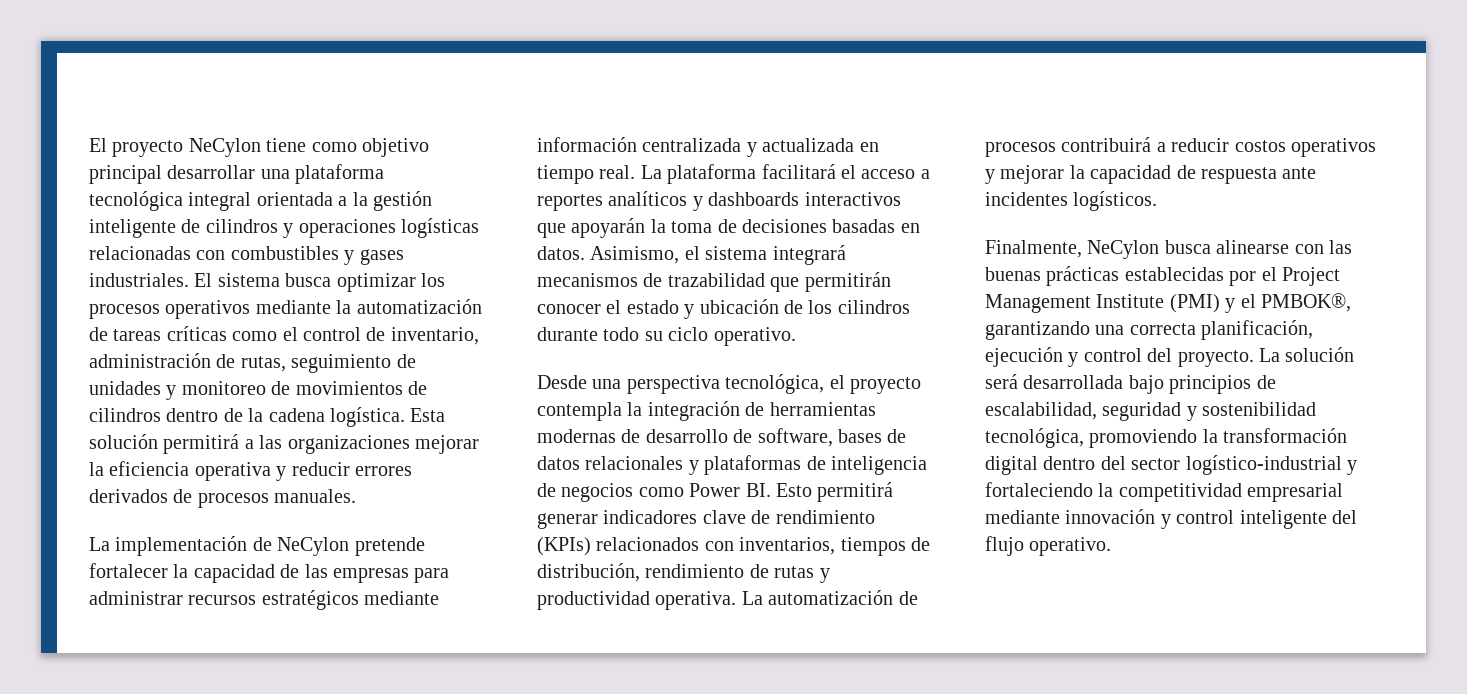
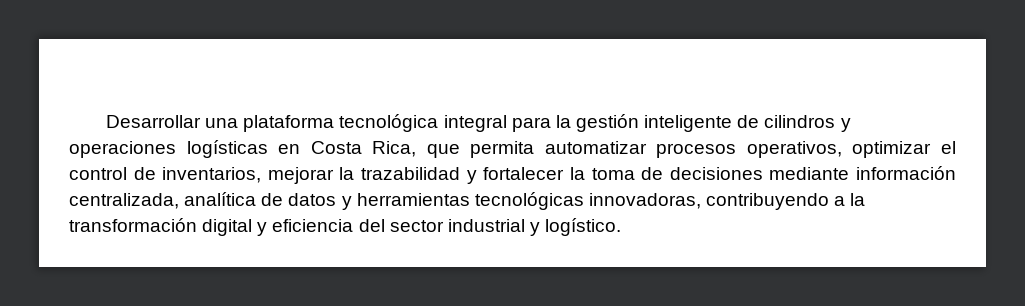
- El proyecto NeCylon tiene como objetivo principal desarrollar una plataforma tecnológica integral orientada a la gestión inteligente de cilindros y operaciones logísticas relacionadas con combustibles y gases industriales. El sistema busca optimizar los procesos operativos mediante la automatización de tareas críticas como el control de inventario, administración de rutas, seguimiento de unidades y monitoreo de movimientos de cilindros dentro de la cadena logística. Esta solución permitirá a las organizaciones mejorar la eficiencia operativa y reducir errores derivados de procesos manuales.
- La implementación de NeCylon pretende fortalecer la capacidad de las empresas para administrar recursos estratégicos mediante información centralizada y actualizada en tiempo real. La plataforma facilitará el acceso a reportes analíticos y dashboards interactivos que apoyarán la toma de decisiones basadas en datos. Asimismo, el sistema integrará mecanismos de trazabilidad que permitirán conocer el estado y ubicación de los cilindros durante todo su ciclo operativo.
- Desde una perspectiva tecnológica, el proyecto contempla la integración de herramientas modernas de desarrollo de software, bases de datos relacionales y plataformas de inteligencia de negocios como Power BI. Esto permitirá generar indicadores clave de rendimiento (KPIs) relacionados con inventarios, tiempos de distribución, rendimiento de rutas y productividad operativa. La automatización de procesos contribuirá a reducir costos operativos y mejorar la capacidad de respuesta ante incidentes logísticos.
- Finalmente, NeCylon busca alinearse con las buenas prácticas establecidas por el Project Management Institute (PMI) y el PMBOK®, garantizando una correcta planificación, ejecución y control del proyecto. La solución será desarrollada bajo principios de escalabilidad, seguridad y sostenibilidad tecnológica, promoviendo la transformación digital dentro del sector logístico-industrial y fortaleciendo la competitividad empresarial mediante innovación y control inteligente del flujo operativo.
+ Desarrollar una plataforma tecnológica integral para la gestión inteligente de cilindros y operaciones logísticas en Costa Rica, que permita automatizar procesos operativos, optimizar el control de inventarios, mejorar la trazabilidad y fortalecer la toma de decisiones mediante información centralizada, analítica de datos y herramientas tecnológicas innovadoras, contribuyendo a la transformación digital y eficiencia del sector industrial y logístico.

